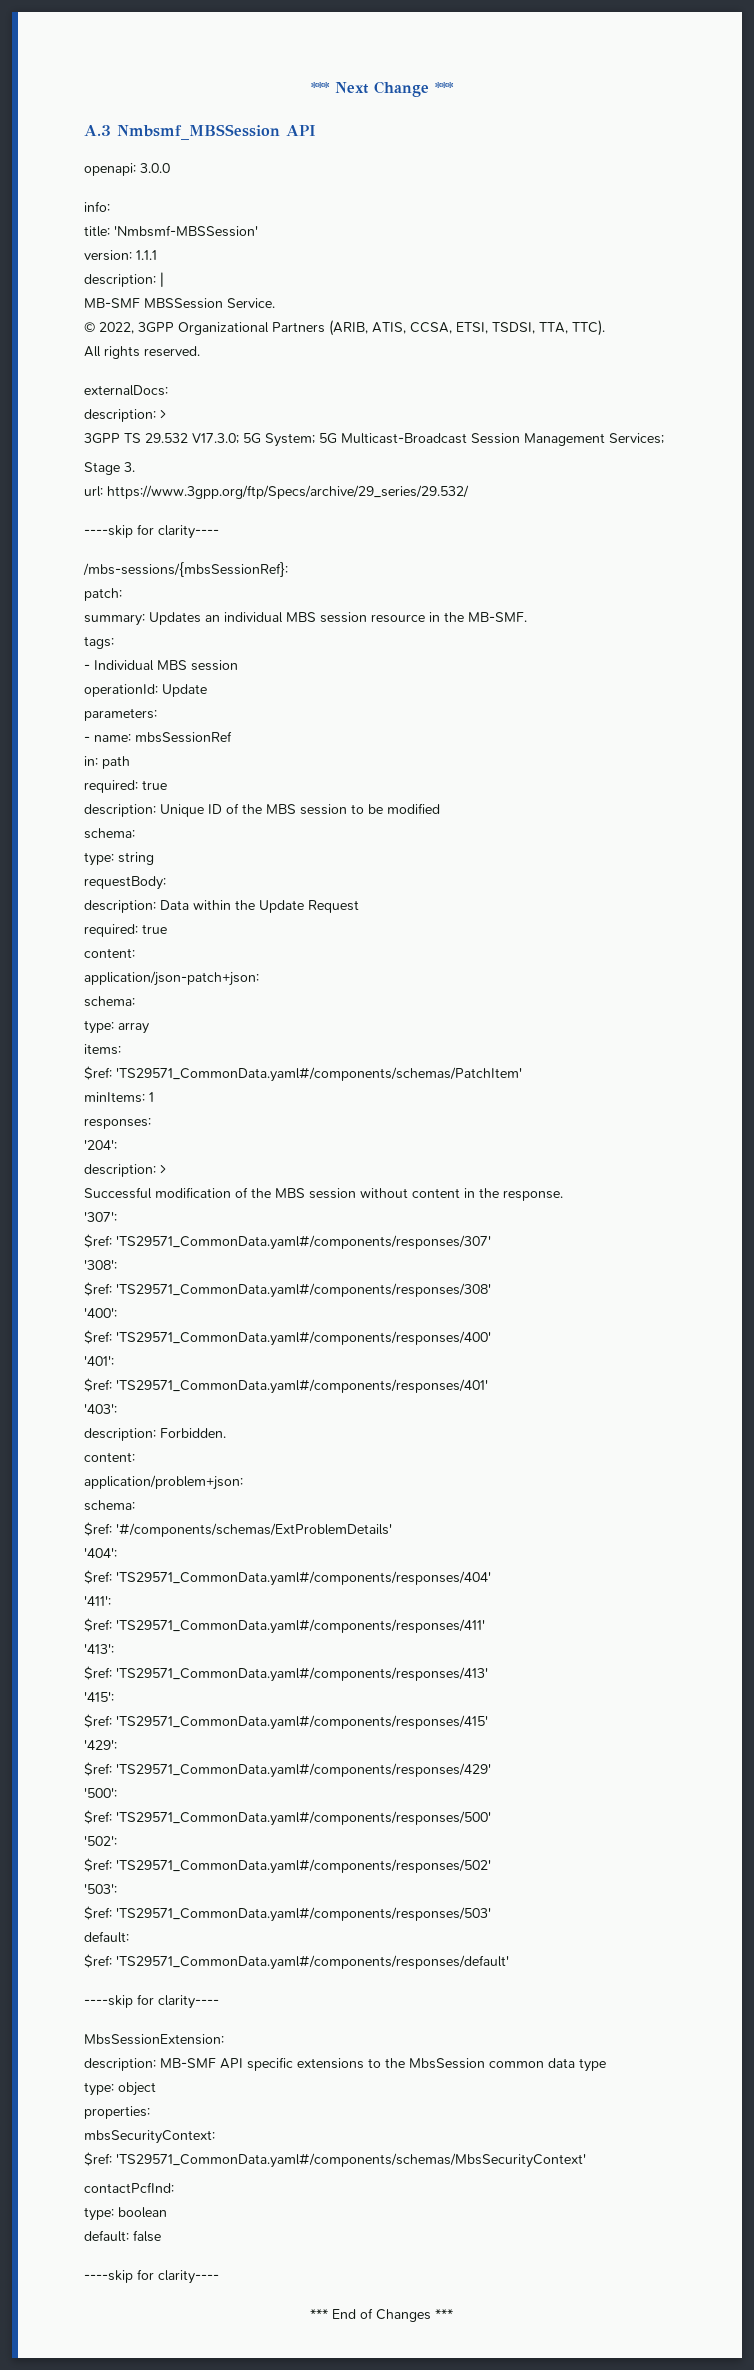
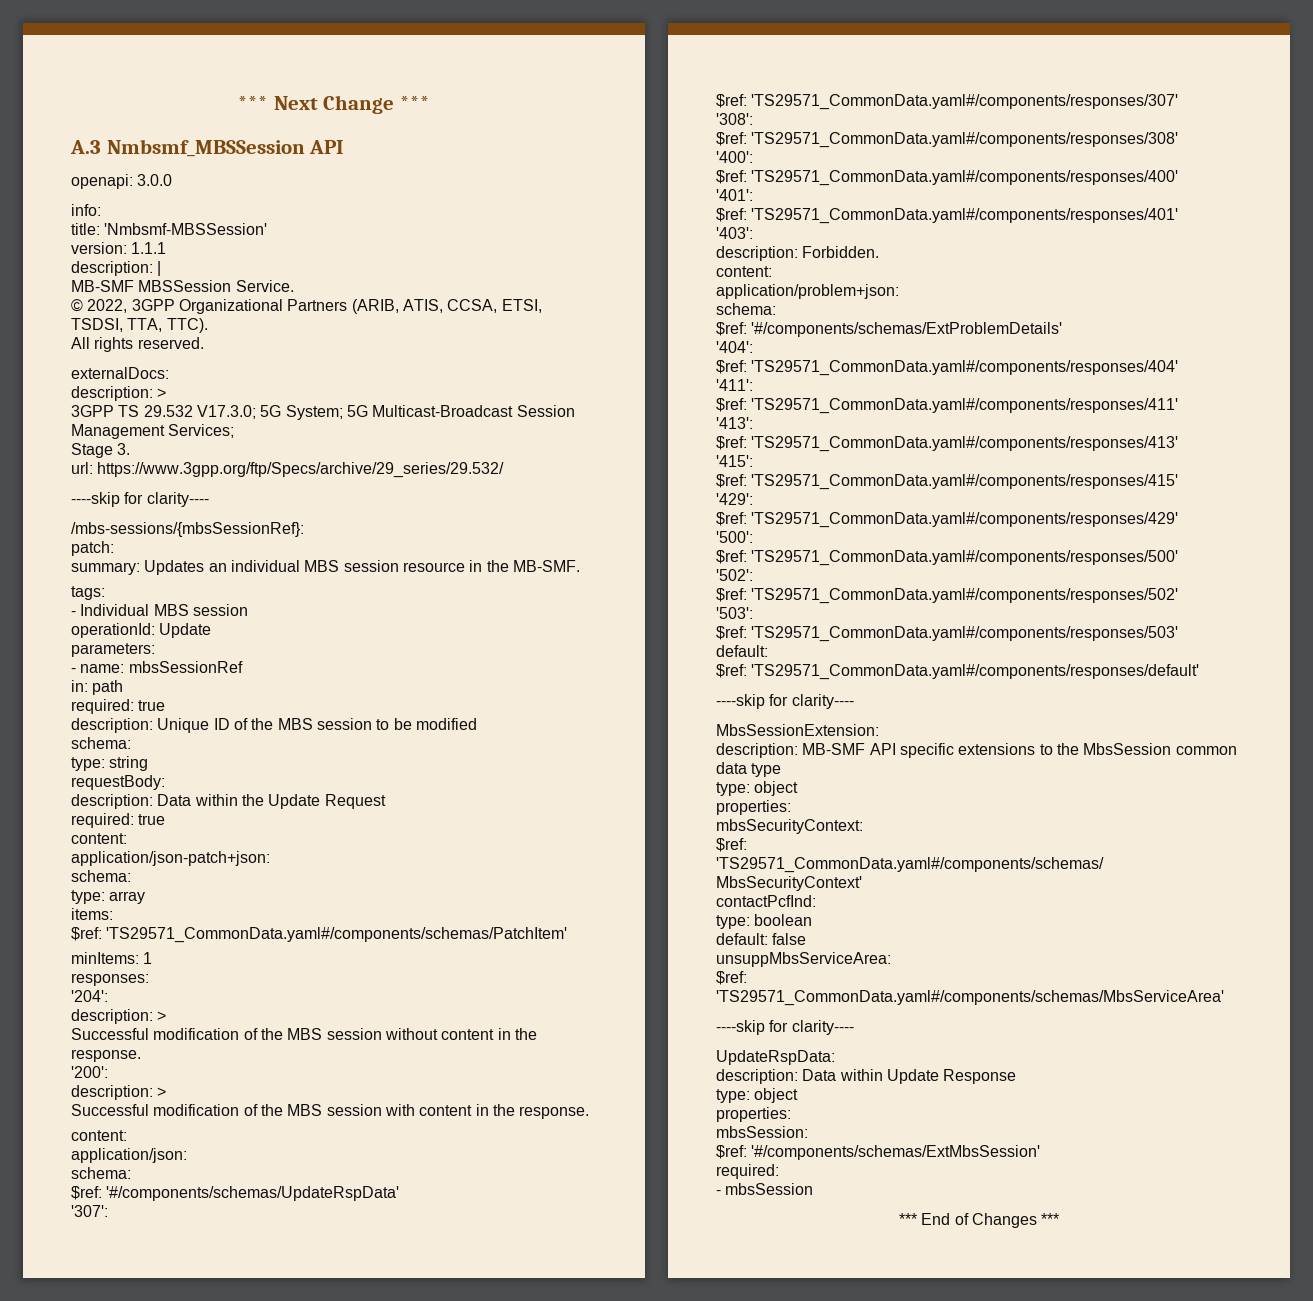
+ '200':
+ description: >
+ Successful modification of the MBS session with content in the response.
+ content:
+ application/json:
+ schema:
+ $ref: '#/components/schemas/UpdateRspData'
  default: false
+ unsuppMbsServiceArea:
+ $ref: 'TS29571_CommonData.yaml#/components/schemas/MbsServiceArea'
  ----skip for clarity----
+ UpdateRspData:
+ description: Data within Update Response
+ type: object
+ properties:
+ mbsSession:
+ $ref: '#/components/schemas/ExtMbsSession'
+ required:
+ - mbsSession

